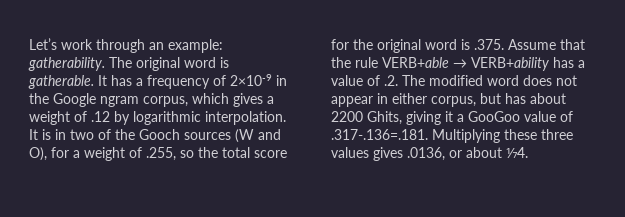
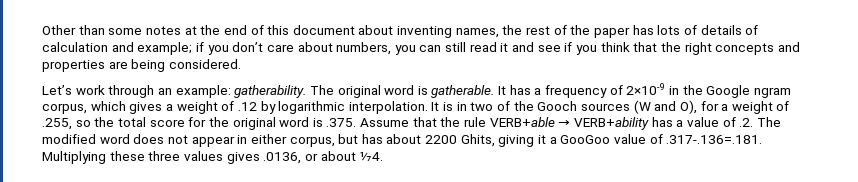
+ Other than some notes at the end of this document about inventing names, the rest of the paper has lots of details of calculation and example; if you don’t care about numbers, you can still read it and see if you think that the right concepts and properties are being considered.

